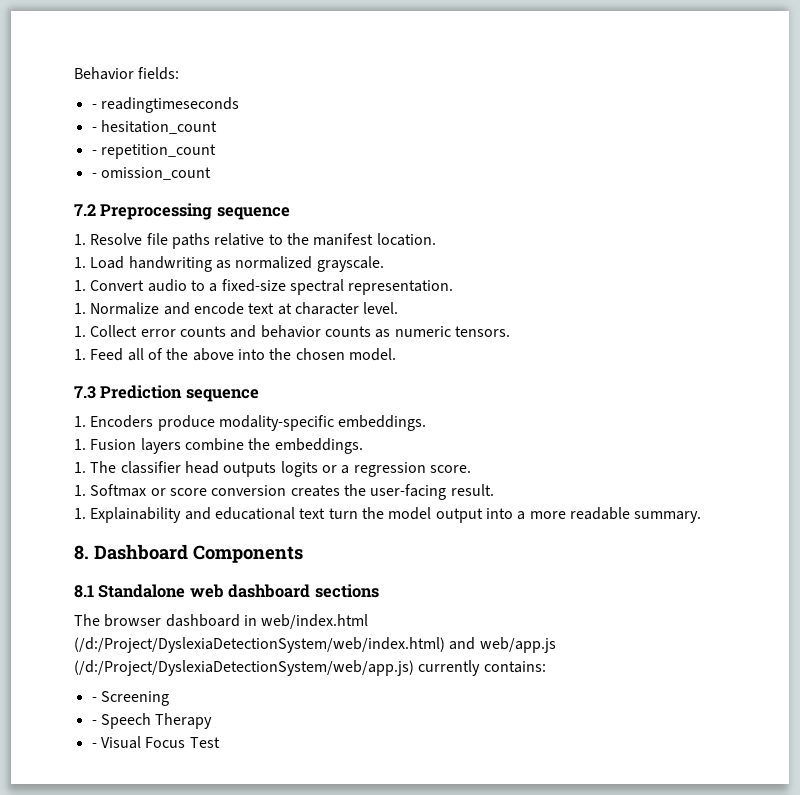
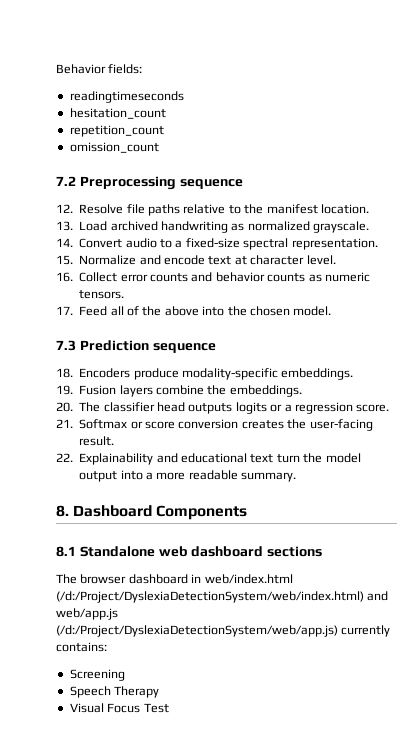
- - readingtimeseconds
+ readingtimeseconds
- - hesitation_count
+ hesitation_count
- - repetition_count
+ repetition_count
- - omission_count
+ omission_count
- 1. Resolve file paths relative to the manifest location.
+ 12. Resolve file paths relative to the manifest location.
- 1. Load handwriting as normalized grayscale.
+ 13. Load archived handwriting as normalized grayscale.
- 1. Convert audio to a fixed-size spectral representation.
+ 14. Convert audio to a fixed-size spectral representation.
- 1. Normalize and encode text at character level.
+ 15. Normalize and encode text at character level.
- 1. Collect error counts and behavior counts as numeric tensors.
+ 16. Collect error counts and behavior counts as numeric tensors.
- 1. Feed all of the above into the chosen model.
+ 17. Feed all of the above into the chosen model.
- 1. Encoders produce modality-specific embeddings.
+ 18. Encoders produce modality-specific embeddings.
- 1. Fusion layers combine the embeddings.
+ 19. Fusion layers combine the embeddings.
- 1. The classifier head outputs logits or a regression score.
+ 20. The classifier head outputs logits or a regression score.
- 1. Softmax or score conversion creates the user-facing result.
+ 21. Softmax or score conversion creates the user-facing result.
- 1. Explainability and educational text turn the model output into a more readable summary.
+ 22. Explainability and educational text turn the model output into a more readable summary.
- - Screening
+ Screening
- - Speech Therapy
+ Speech Therapy
- - Visual Focus Test
+ Visual Focus Test

